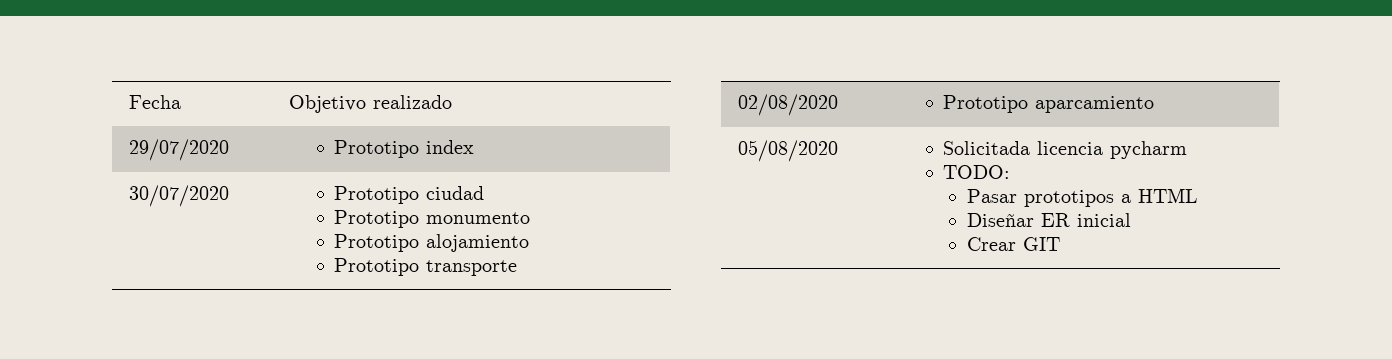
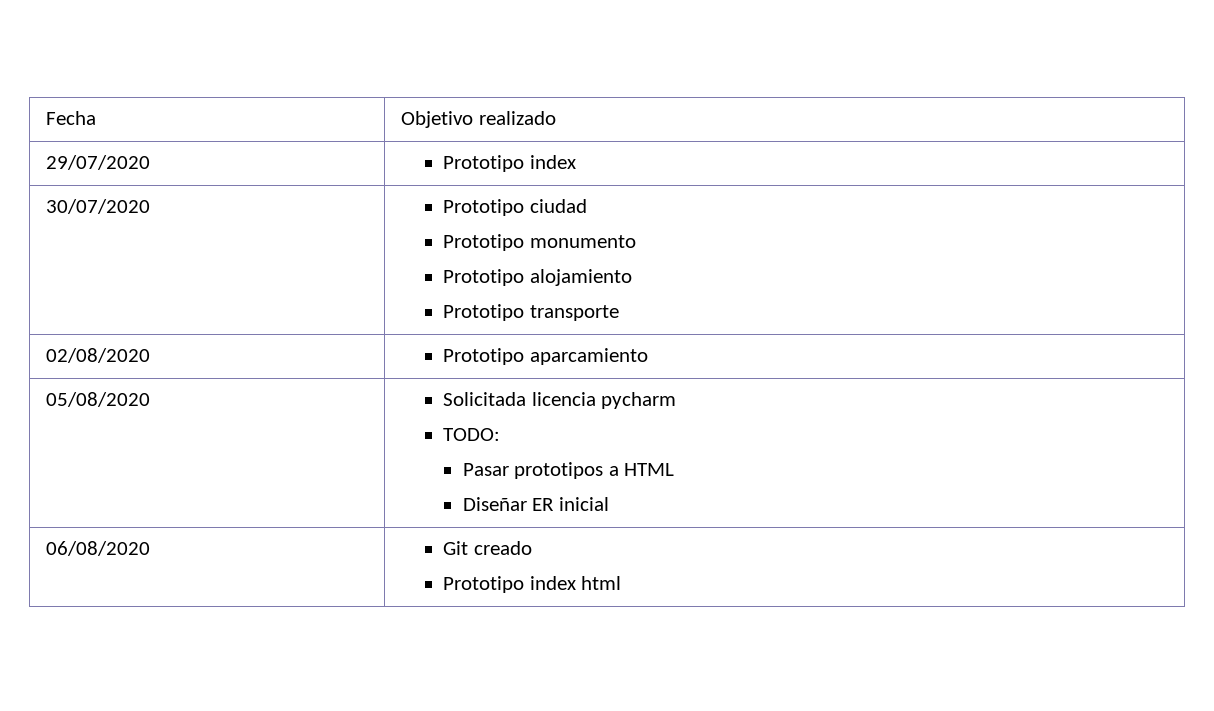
  05/08/2020 | Solicitada licencia pycharm
  TODO:
  Pasar prototipos a HTML
  Diseñar ER inicial
- Crear GIT
+ 06/08/2020 | Git creado
+ Prototipo index html

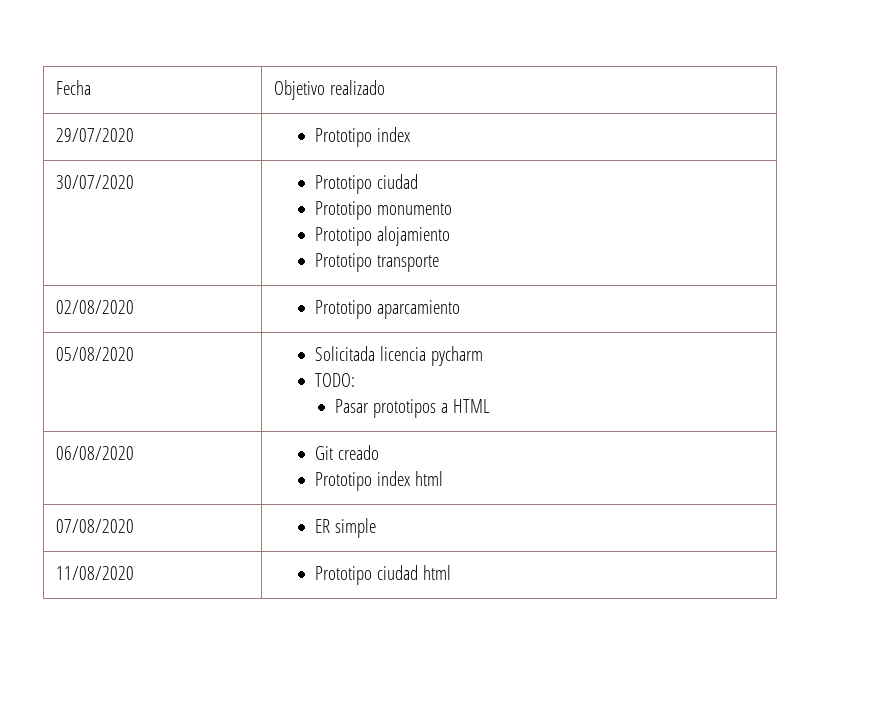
  05/08/2020 | Solicitada licencia pycharm
  TODO:
  Pasar prototipos a HTML
- Diseñar ER inicial
+ 07/08/2020 | ER simple
+ 11/08/2020 | Prototipo ciudad html

